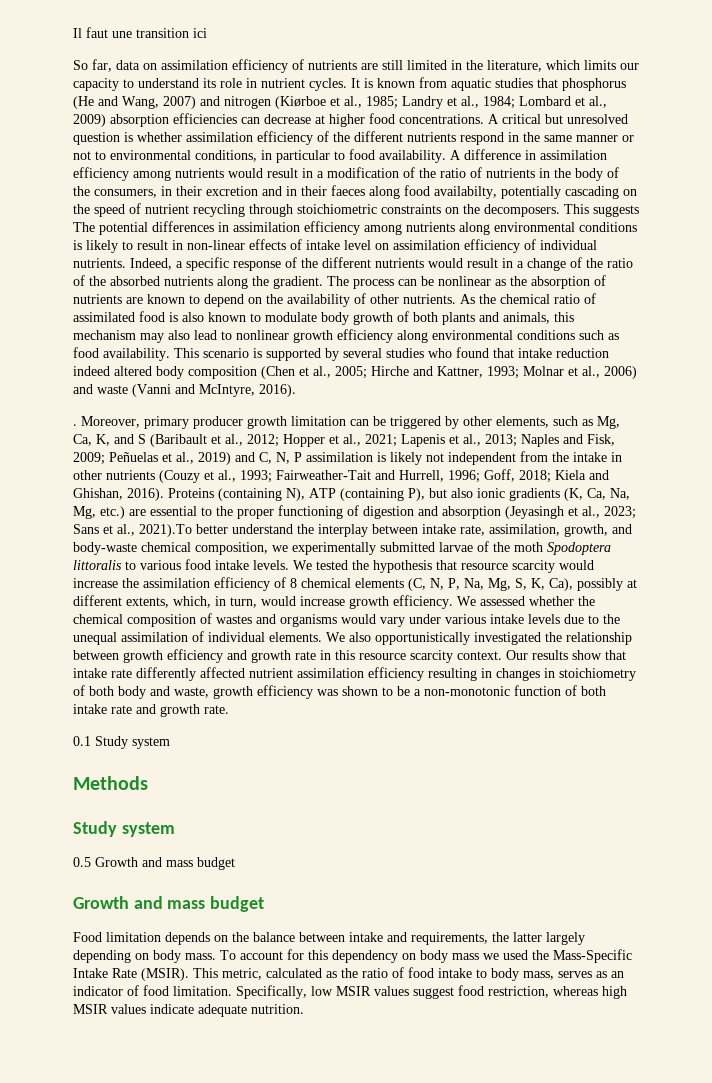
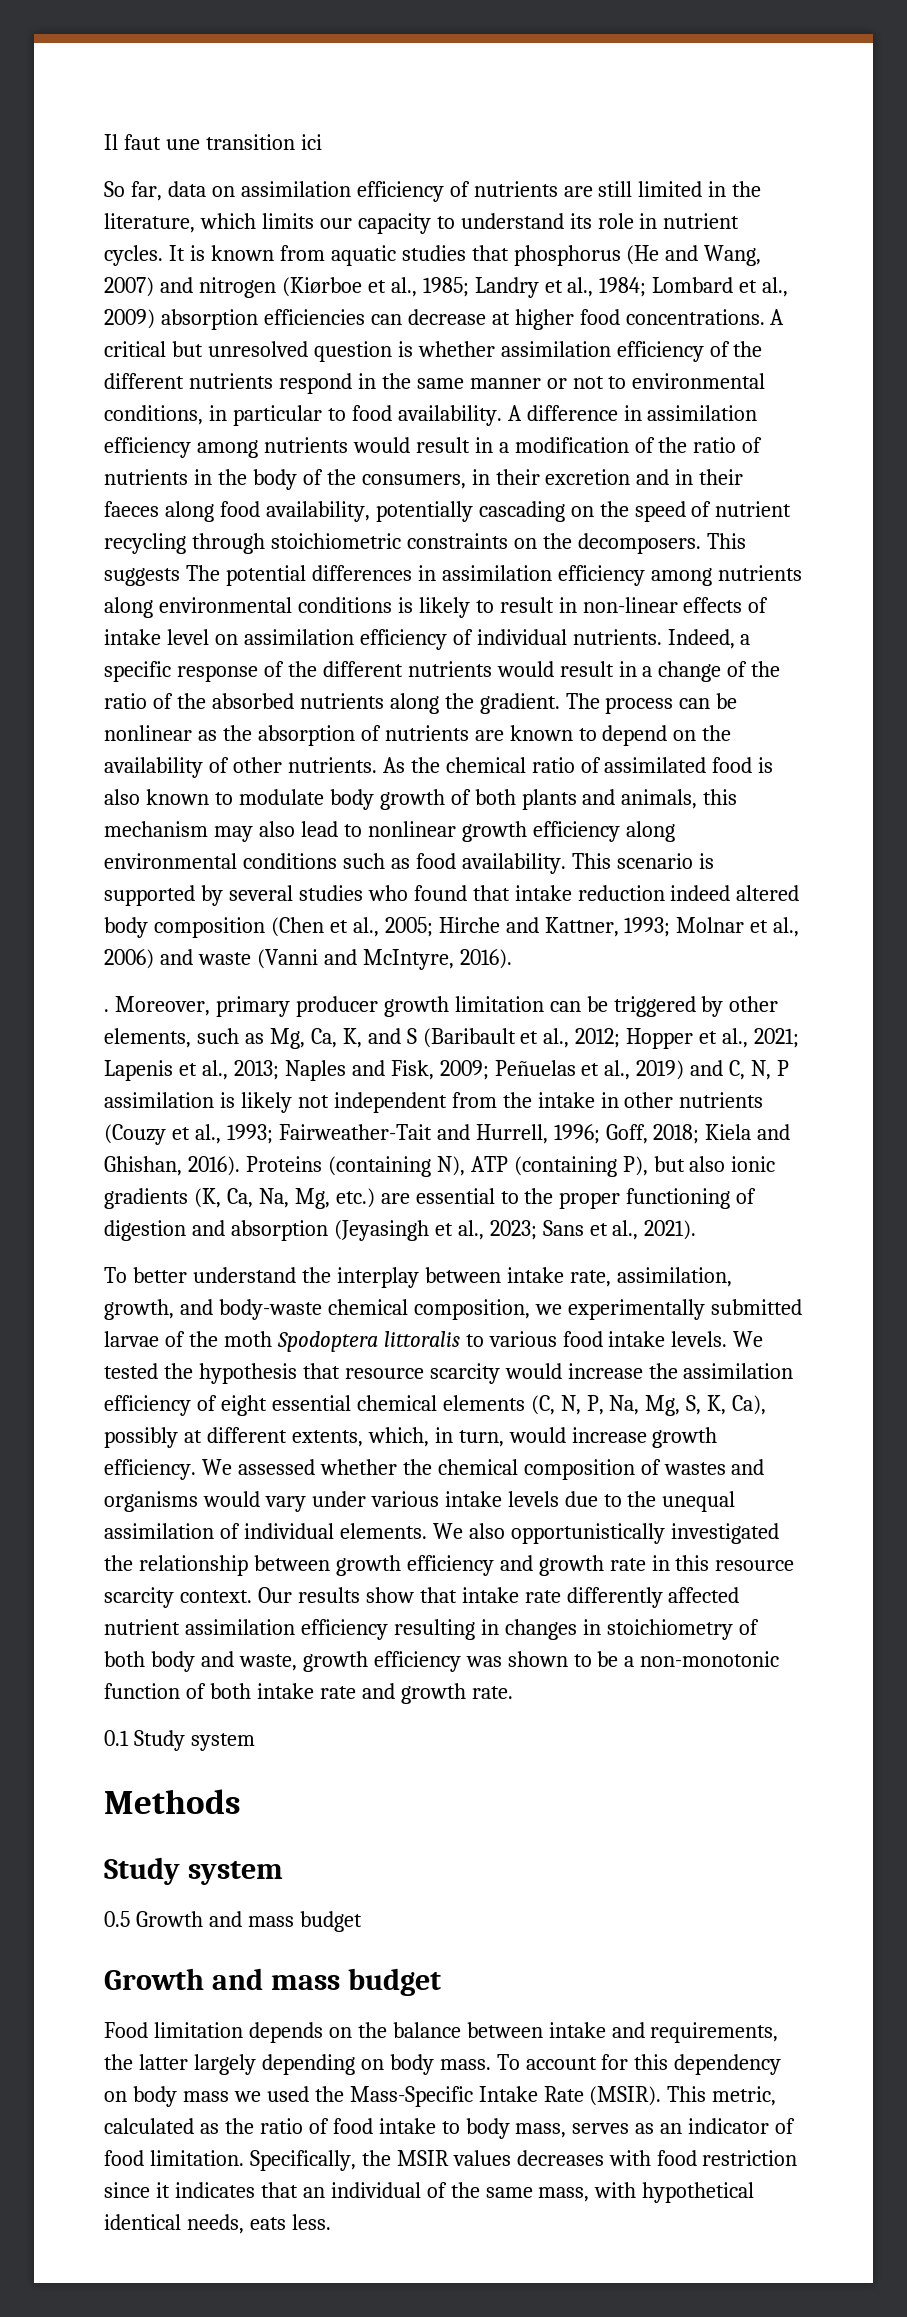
- A difference in assimilation efficiency among nutrients would result in a modification of the ratio of nutrients in the body of the consumers, in their excretion and in their faeces along food availabilty, potentially cascading on the speed of nutrient recycling through stoichiometric constraints on the decomposers.
+ A difference in assimilation efficiency among nutrients would result in a modification of the ratio of nutrients in the body of the consumers, in their excretion and in their faeces along food availability, potentially cascading on the speed of nutrient recycling through stoichiometric constraints on the decomposers.
- Proteins (containing N), ATP (containing P), but also ionic gradients (K, Ca, Na, Mg, etc.) are essential to the proper functioning of digestion and absorption (Jeyasingh et al., 2023; Sans et al., 2021).To better understand the interplay between intake rate, assimilation, growth, and body-waste chemical composition, we experimentally submitted larvae of the moth Spodoptera littoralis to various food intake levels.
+ Proteins (containing N), ATP (containing P), but also ionic gradients (K, Ca, Na, Mg, etc.) are essential to the proper functioning of digestion and absorption (Jeyasingh et al., 2023; Sans et al., 2021).
+ To better understand the interplay between intake rate, assimilation, growth, and body-waste chemical composition, we experimentally submitted larvae of the moth Spodoptera littoralis to various food intake levels.
- We tested the hypothesis that resource scarcity would increase the assimilation efficiency of 8 chemical elements (C, N, P, Na, Mg, S, K, Ca), possibly at different extents, which, in turn, would increase growth efficiency.
+ We tested the hypothesis that resource scarcity would increase the assimilation efficiency of eight essential chemical elements (C, N, P, Na, Mg, S, K, Ca), possibly at different extents, which, in turn, would increase growth efficiency.
- Specifically, low MSIR values suggest food restriction, whereas high MSIR values indicate adequate nutrition.
+ Specifically, the MSIR values decreases with food restriction since it indicates that an individual of the same mass, with hypothetical identical needs, eats less.

